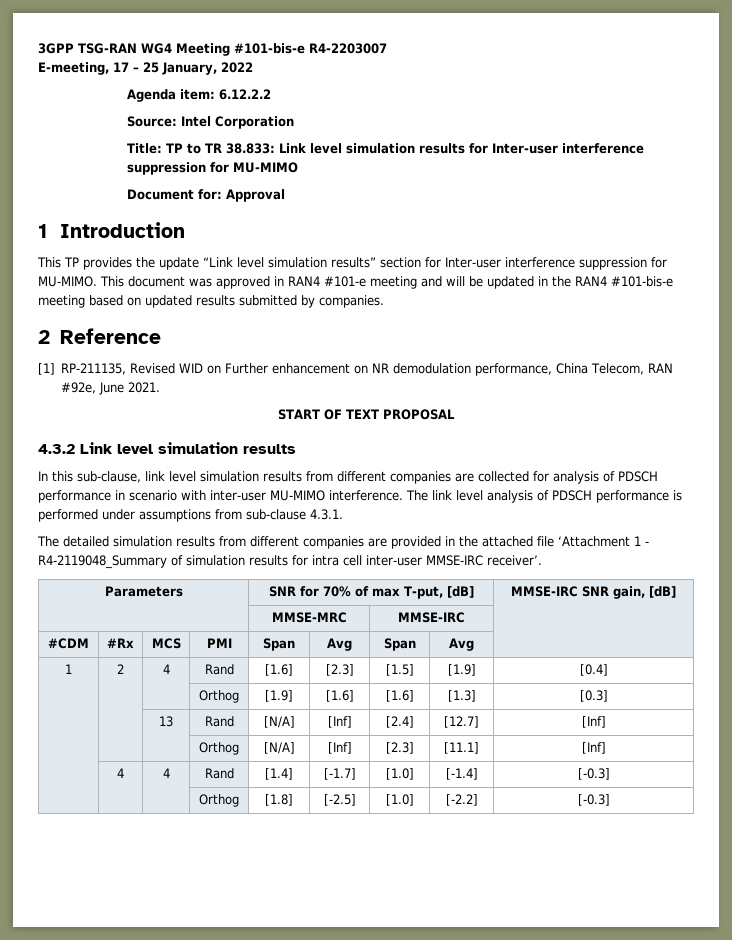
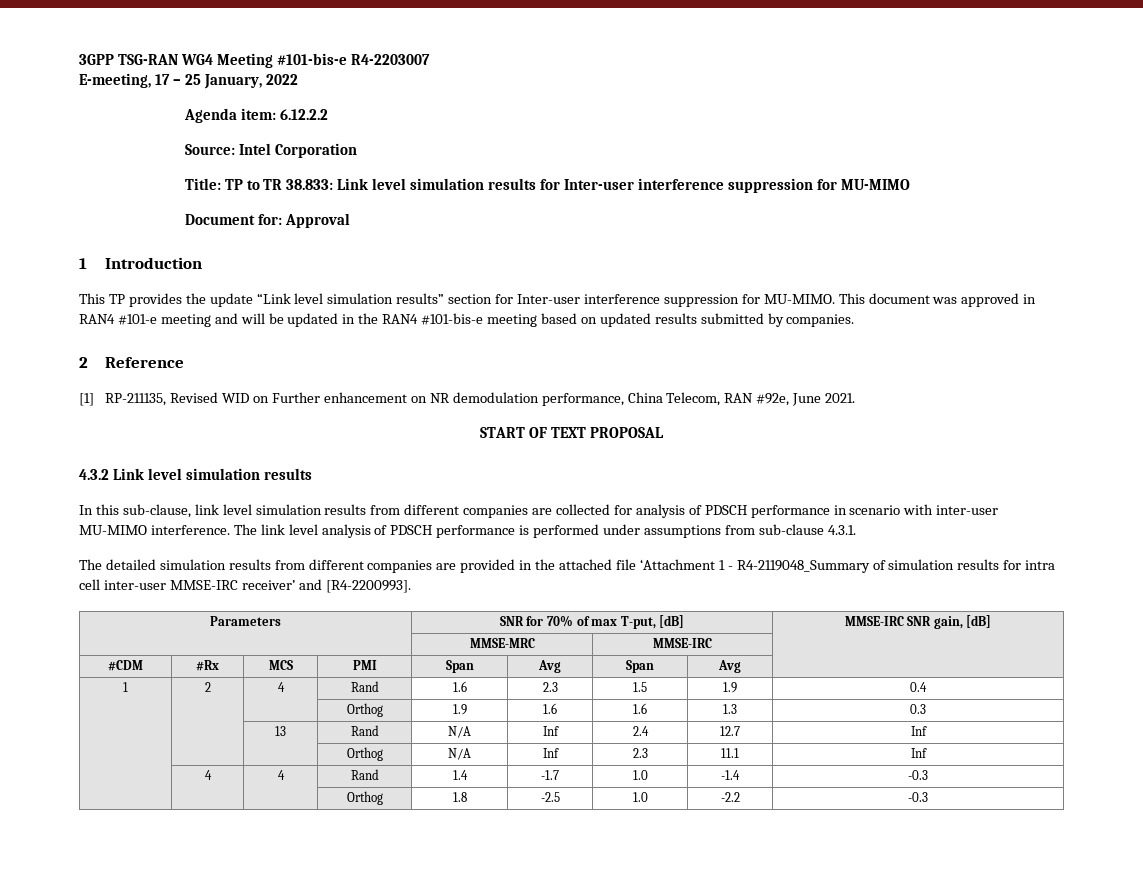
- The detailed simulation results from different companies are provided in the attached file ‘Attachment 1 - R4-2119048_Summary of simulation results for intra cell inter-user MMSE-IRC receiver’.
+ The detailed simulation results from different companies are provided in the attached file ‘Attachment 1 - R4-2119048_Summary of simulation results for intra cell inter-user MMSE-IRC receiver’ and [R4-2200993].
- 1 | 2 | 4 | Rand | [1.6] | [2.3] | [1.5] | [1.9] | [0.4]
- | | | Orthog | [1.9] | [1.6] | [1.6] | [1.3] | [0.3]
- | | 13 | Rand | [N/A] | [Inf] | [2.4] | [12.7] | [Inf]
- | | | Orthog | [N/A] | [Inf] | [2.3] | [11.1] | [Inf]
- | 4 | 4 | Rand | [1.4] | [-1.7] | [1.0] | [-1.4] | [-0.3]
- | | | Orthog | [1.8] | [-2.5] | [1.0] | [-2.2] | [-0.3]
+ 1 | 2 | 4 | Rand | 1.6 | 2.3 | 1.5 | 1.9 | 0.4
+ | | | Orthog | 1.9 | 1.6 | 1.6 | 1.3 | 0.3
+ | | 13 | Rand | N/A | Inf | 2.4 | 12.7 | Inf
+ | | | Orthog | N/A | Inf | 2.3 | 11.1 | Inf
+ | 4 | 4 | Rand | 1.4 | -1.7 | 1.0 | -1.4 | -0.3
+ | | | Orthog | 1.8 | -2.5 | 1.0 | -2.2 | -0.3

